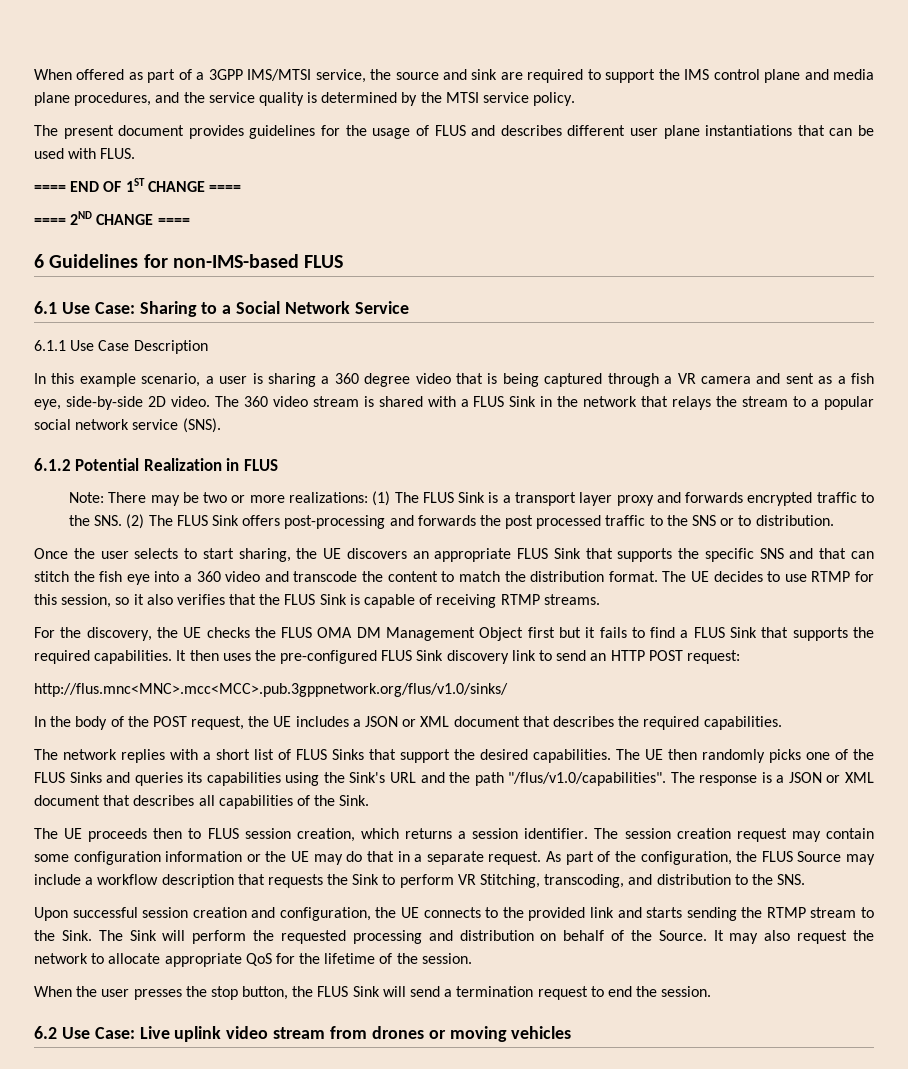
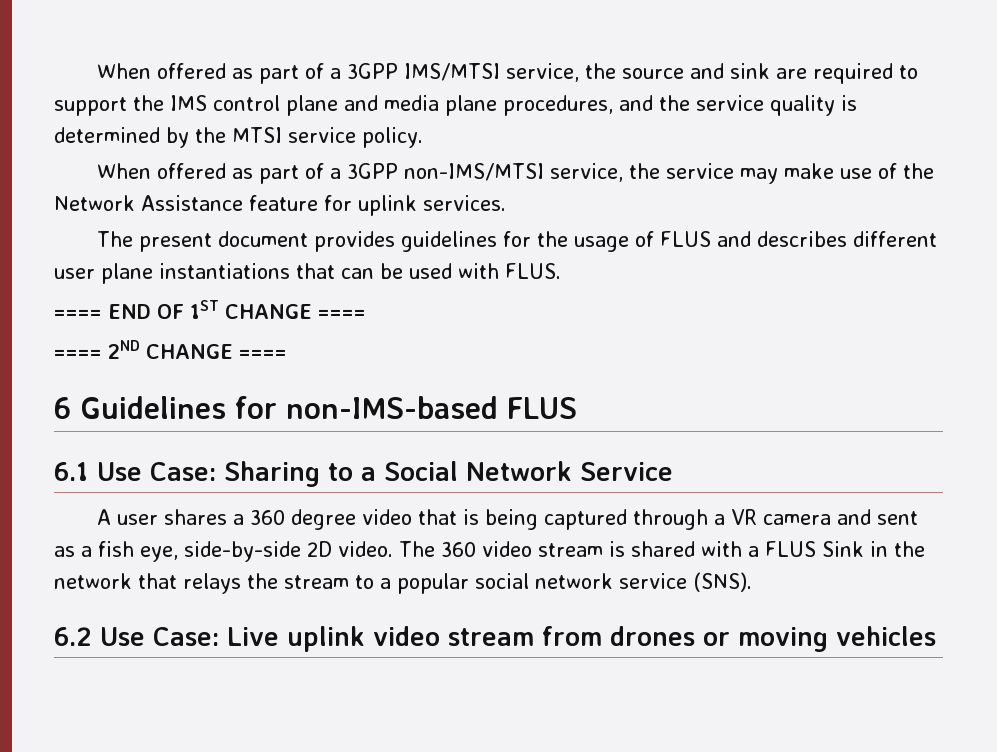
+ When offered as part of a 3GPP non-IMS/MTSI service, the service may make use of the Network Assistance feature for uplink services.
- 6.1.1 Use Case Description
- In this example scenario, a user is sharing a 360 degree video that is being captured through a VR camera and sent as a fish eye, side-by-side 2D video.
+ A user shares a 360 degree video that is being captured through a VR camera and sent as a fish eye, side-by-side 2D video.
- 6.1.2 Potential Realization in FLUS
- Note: There may be two or more realizations: (1) The FLUS Sink is a transport layer proxy and forwards encrypted traffic to the SNS. (2) The FLUS Sink offers post-processing and forwards the post processed traffic to the SNS or to distribution.
- Once the user selects to start sharing, the UE discovers an appropriate FLUS Sink that supports the specific SNS and that can stitch the fish eye into a 360 video and transcode the content to match the distribution format. The UE decides to use RTMP for this session, so it also verifies that the FLUS Sink is capable of receiving RTMP streams.
- For the discovery, the UE checks the FLUS OMA DM Management Object first but it fails to find a FLUS Sink that supports the required capabilities. It then uses the pre-configured FLUS Sink discovery link to send an HTTP POST request:
- http://flus.mnc<MNC>.mcc<MCC>.pub.3gppnetwork.org/flus/v1.0/sinks/
- In the body of the POST request, the UE includes a JSON or XML document that describes the required capabilities.
- The network replies with a short list of FLUS Sinks that support the desired capabilities. The UE then randomly picks one of the FLUS Sinks and queries its capabilities using the Sink's URL and the path "/flus/v1.0/capabilities". The response is a JSON or XML document that describes all capabilities of the Sink.
- The UE proceeds then to FLUS session creation, which returns a session identifier. The session creation request may contain some configuration information or the UE may do that in a separate request. As part of the configuration, the FLUS Source may include a workflow description that requests the Sink to perform VR Stitching, transcoding, and distribution to the SNS.
- Upon successful session creation and configuration, the UE connects to the provided link and starts sending the RTMP stream to the Sink. The Sink will perform the requested processing and distribution on behalf of the Source. It may also request the network to allocate appropriate QoS for the lifetime of the session.
- When the user presses the stop button, the FLUS Sink will send a termination request to end the session.

